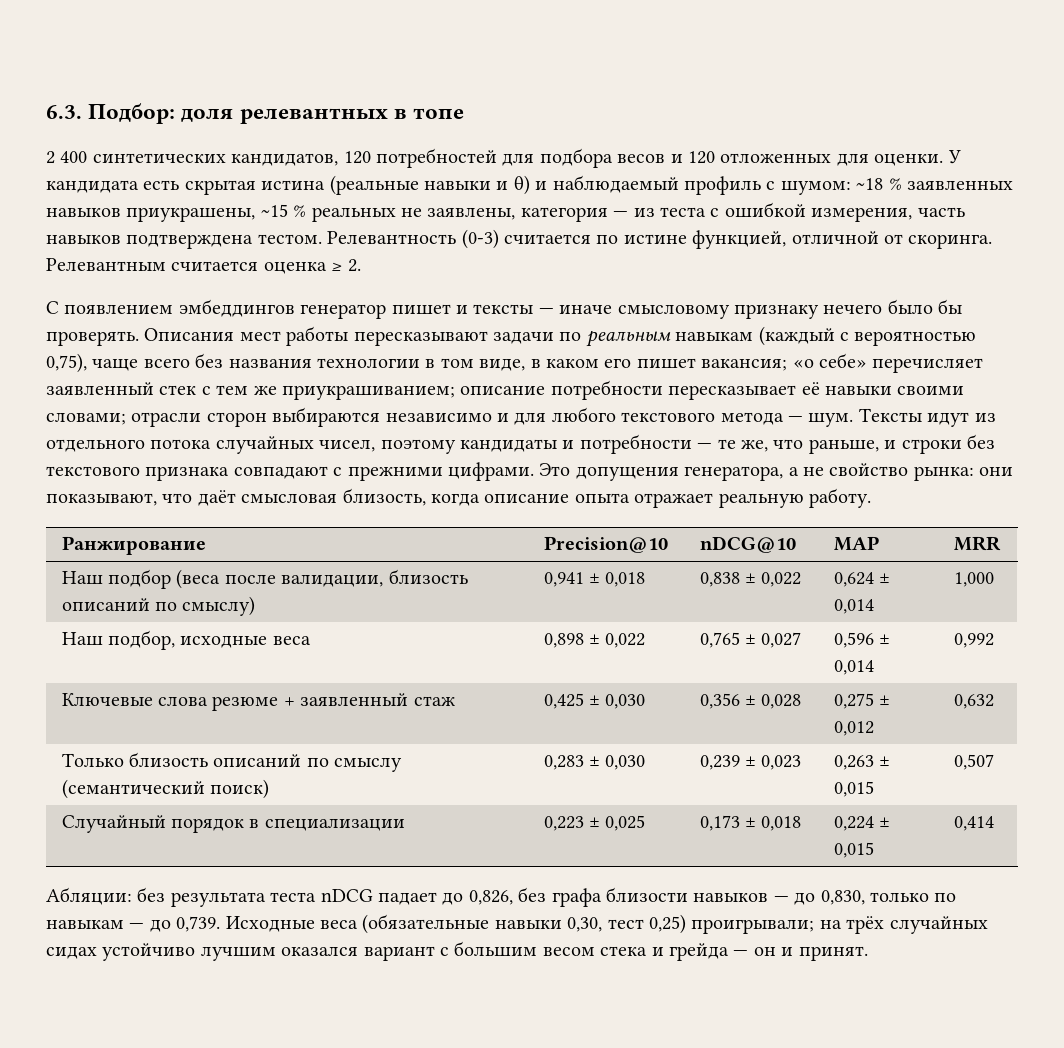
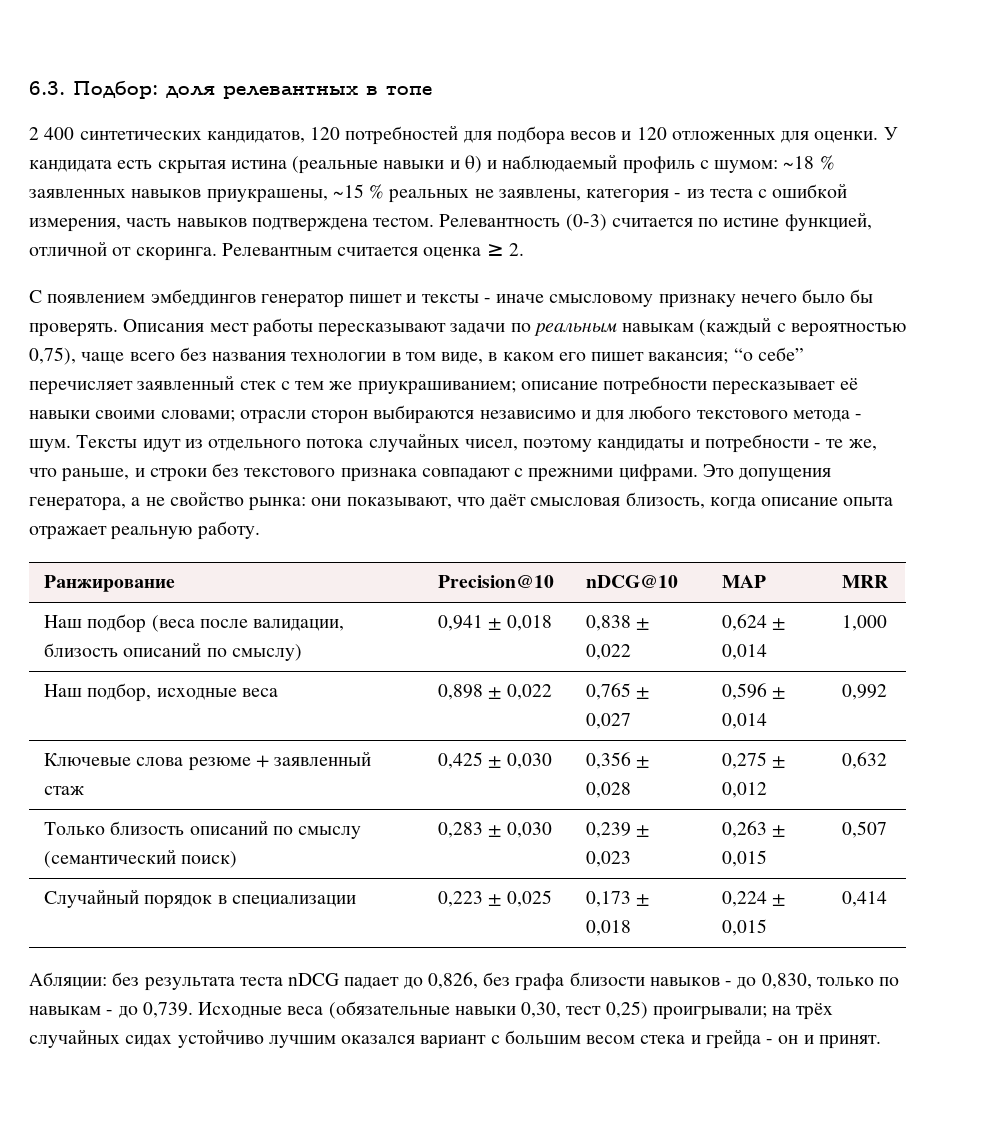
- У кандидата есть скрытая истина (реальные навыки и θ) и наблюдаемый профиль с шумом: ~18 % заявленных навыков приукрашены, ~15 % реальных не заявлены, категория — из теста с ошибкой измерения, часть навыков подтверждена тестом.
+ У кандидата есть скрытая истина (реальные навыки и θ) и наблюдаемый профиль с шумом: ~18 % заявленных навыков приукрашены, ~15 % реальных не заявлены, категория - из теста с ошибкой измерения, часть навыков подтверждена тестом.
- С появлением эмбеддингов генератор пишет и тексты — иначе смысловому признаку нечего было бы проверять.
+ С появлением эмбеддингов генератор пишет и тексты - иначе смысловому признаку нечего было бы проверять.
- Описания мест работы пересказывают задачи по реальным навыкам (каждый с вероятностью 0,75), чаще всего без названия технологии в том виде, в каком его пишет вакансия; «о себе» перечисляет заявленный стек с тем же приукрашиванием; описание потребности пересказывает её навыки своими словами; отрасли сторон выбираются независимо и для любого текстового метода — шум.
+ Описания мест работы пересказывают задачи по реальным навыкам (каждый с вероятностью 0,75), чаще всего без названия технологии в том виде, в каком его пишет вакансия; “о себе” перечисляет заявленный стек с тем же приукрашиванием; описание потребности пересказывает её навыки своими словами; отрасли сторон выбираются независимо и для любого текстового метода - шум.
- Тексты идут из отдельного потока случайных чисел, поэтому кандидаты и потребности — те же, что раньше, и строки без текстового признака совпадают с прежними цифрами.
+ Тексты идут из отдельного потока случайных чисел, поэтому кандидаты и потребности - те же, что раньше, и строки без текстового признака совпадают с прежними цифрами.
- Абляции: без результата теста nDCG падает до 0,826, без графа близости навыков — до 0,830, только по навыкам — до 0,739.
+ Абляции: без результата теста nDCG падает до 0,826, без графа близости навыков - до 0,830, только по навыкам - до 0,739.
- Исходные веса (обязательные навыки 0,30, тест 0,25) проигрывали; на трёх случайных сидах устойчиво лучшим оказался вариант с большим весом стека и грейда — он и принят.
+ Исходные веса (обязательные навыки 0,30, тест 0,25) проигрывали; на трёх случайных сидах устойчиво лучшим оказался вариант с большим весом стека и грейда - он и принят.

